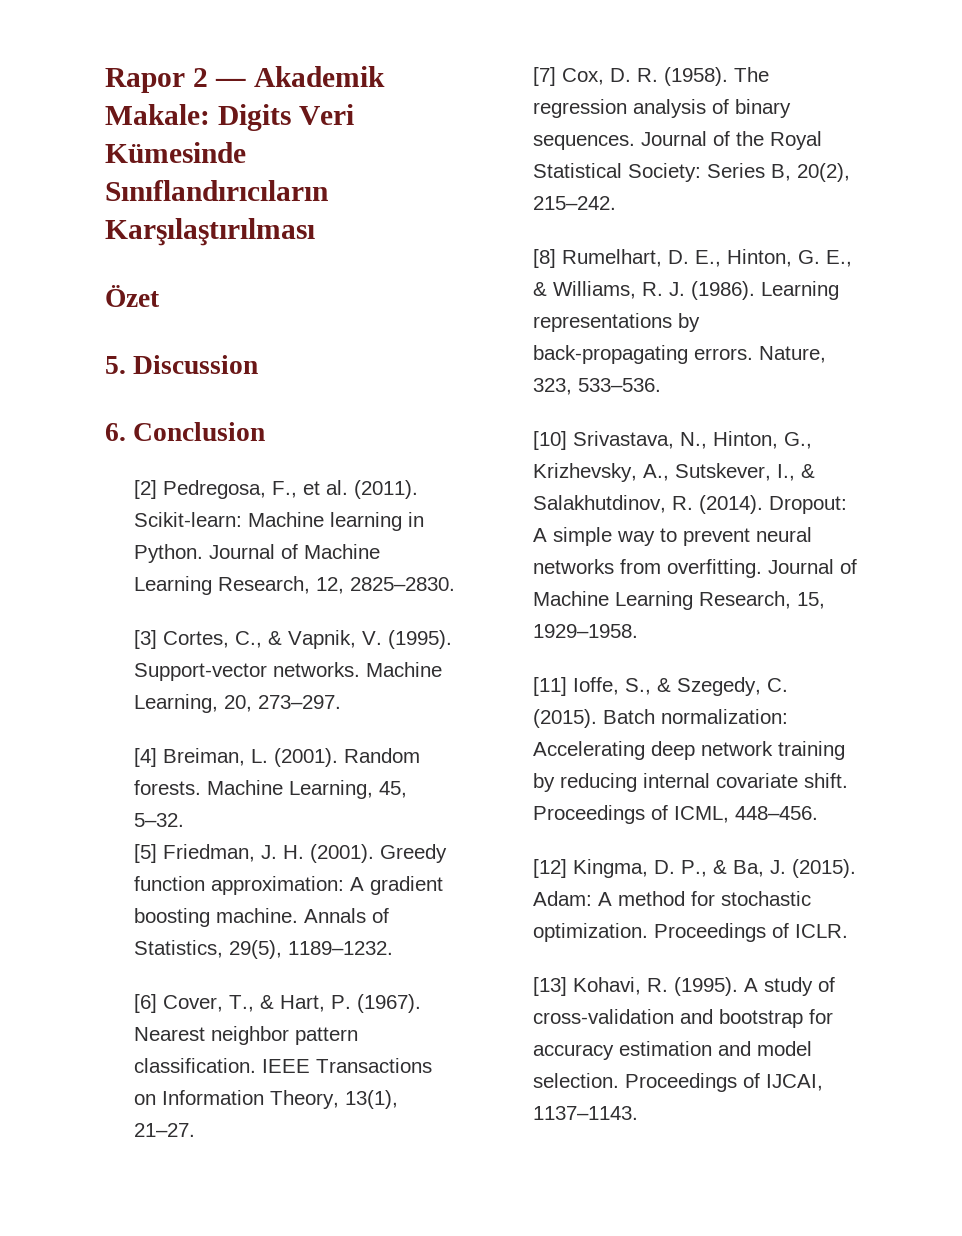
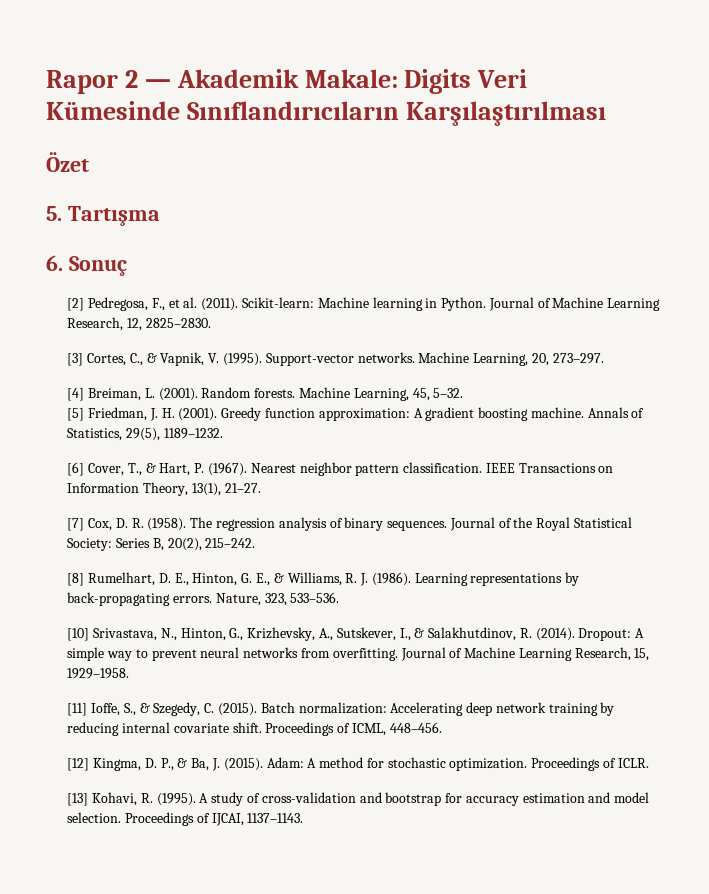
- 5. Discussion
+ 5. Tartışma
- 6. Conclusion
+ 6. Sonuç

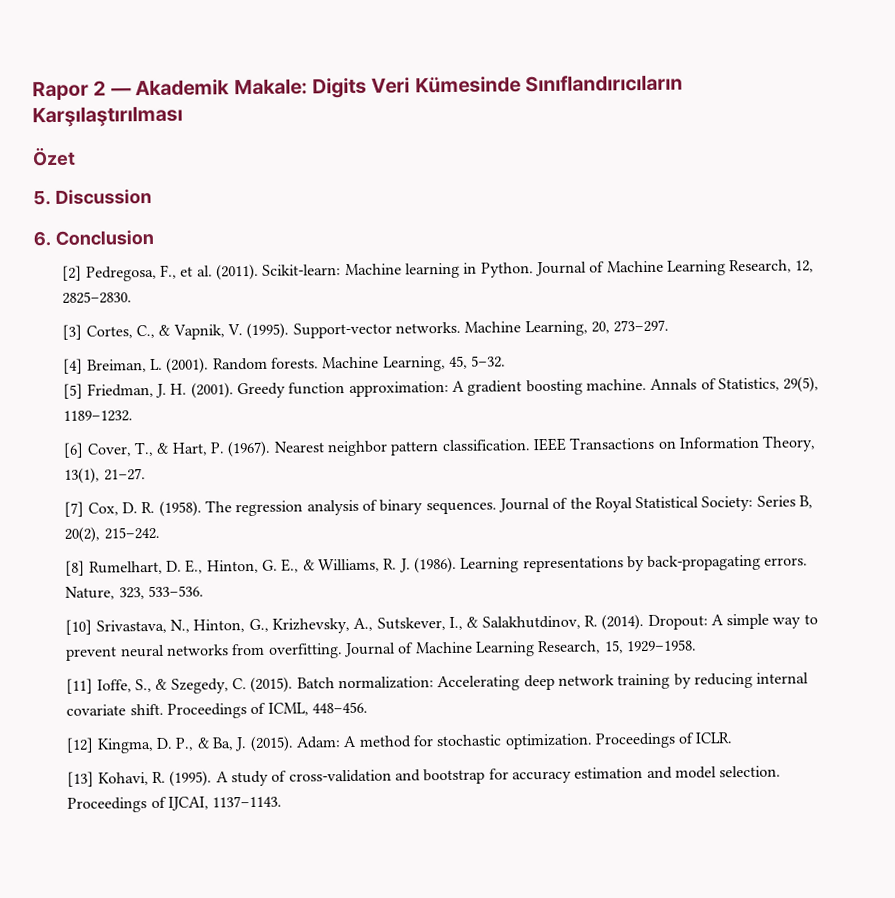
- 5. Tartışma
+ 5. Discussion
- 6. Sonuç
+ 6. Conclusion

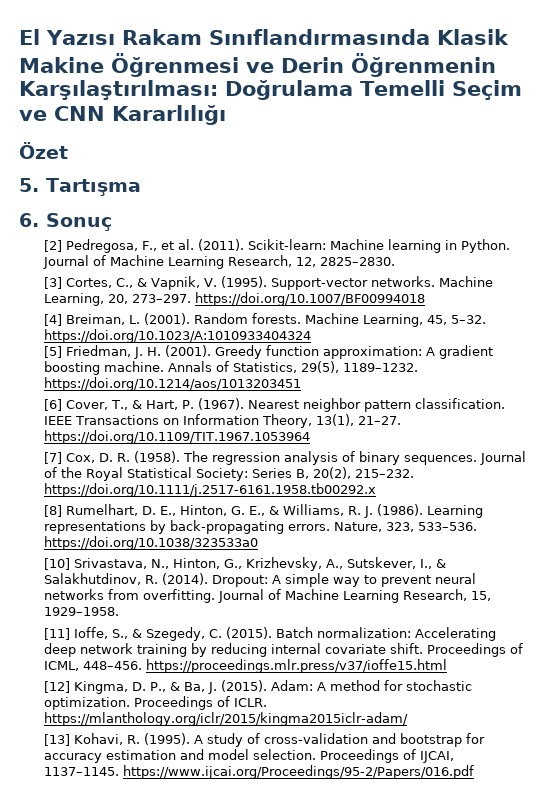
- Rapor 2 — Akademik Makale: Digits Veri Kümesinde Sınıflandırıcıların Karşılaştırılması
+ El Yazısı Rakam Sınıflandırmasında Klasik Makine Öğrenmesi ve Derin Öğrenmenin Karşılaştırılması: Doğrulama Temelli Seçim ve CNN Kararlılığı
- 5. Discussion
+ 5. Tartışma
- 6. Conclusion
+ 6. Sonuç
- Machine Learning, 20, 273–297.
+ Machine Learning, 20, 273–297. https://doi.org/10.1007/BF00994018
- Machine Learning, 45, 5–32.
+ Machine Learning, 45, 5–32. https://doi.org/10.1023/A:1010933404324
- Annals of Statistics, 29(5), 1189–1232.
+ Annals of Statistics, 29(5), 1189–1232. https://doi.org/10.1214/aos/1013203451
- IEEE Transactions on Information Theory, 13(1), 21–27.
+ IEEE Transactions on Information Theory, 13(1), 21–27. https://doi.org/10.1109/TIT.1967.1053964
- Journal of the Royal Statistical Society: Series B, 20(2), 215–242.
+ Journal of the Royal Statistical Society: Series B, 20(2), 215–232. https://doi.org/10.1111/j.2517-6161.1958.tb00292.x
- Nature, 323, 533–536.
+ Nature, 323, 533–536. https://doi.org/10.1038/323533a0
- Proceedings of ICML, 448–456.
+ Proceedings of ICML, 448–456. https://proceedings.mlr.press/v37/ioffe15.html
- Proceedings of ICLR.
+ Proceedings of ICLR. https://mlanthology.org/iclr/2015/kingma2015iclr-adam/
- Proceedings of IJCAI, 1137–1143.
+ Proceedings of IJCAI, 1137–1145. https://www.ijcai.org/Proceedings/95-2/Papers/016.pdf

